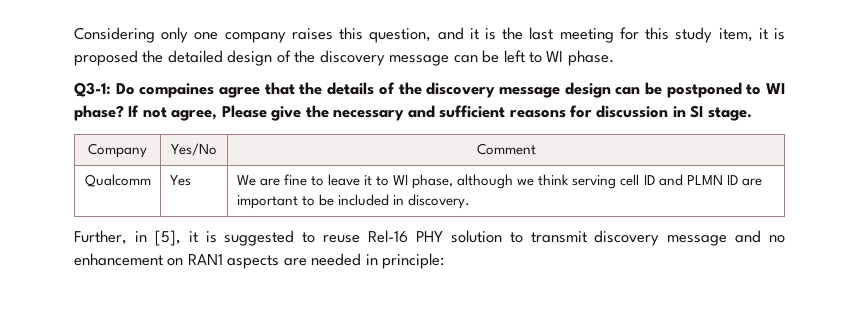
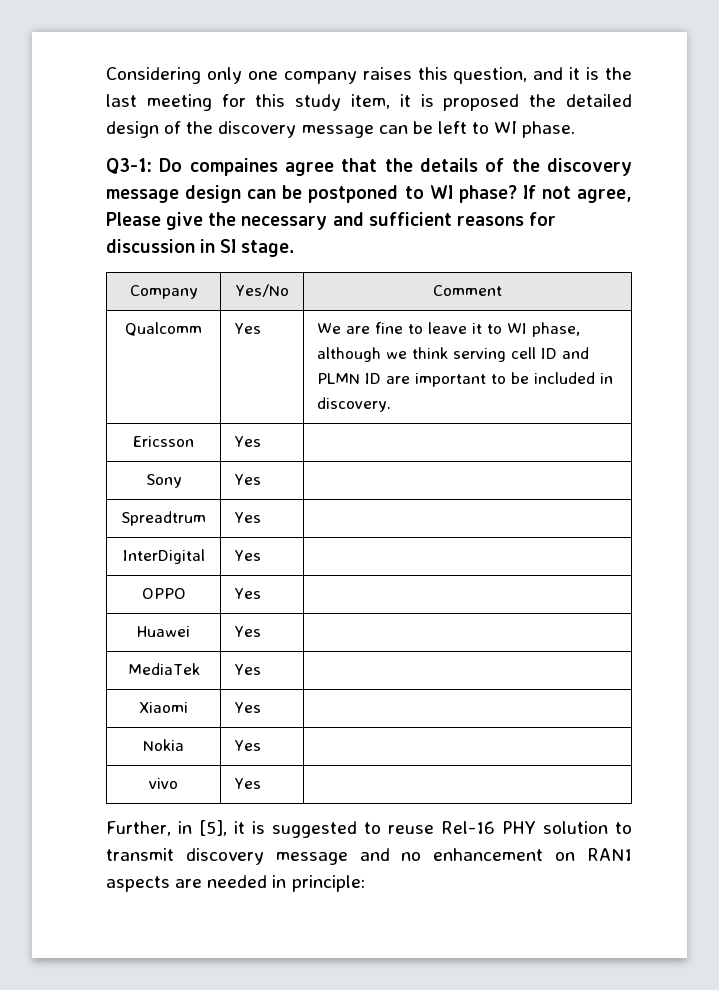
+ Ericsson | Yes |
+ Sony | Yes |
+ Spreadtrum | Yes |
+ InterDigital | Yes |
+ OPPO | Yes |
+ Huawei | Yes |
+ MediaTek | Yes |
+ Xiaomi | Yes |
+ Nokia | Yes |
+ vivo | Yes |

